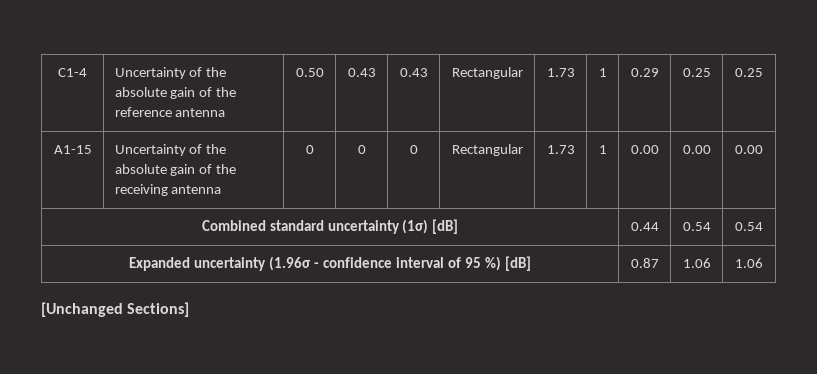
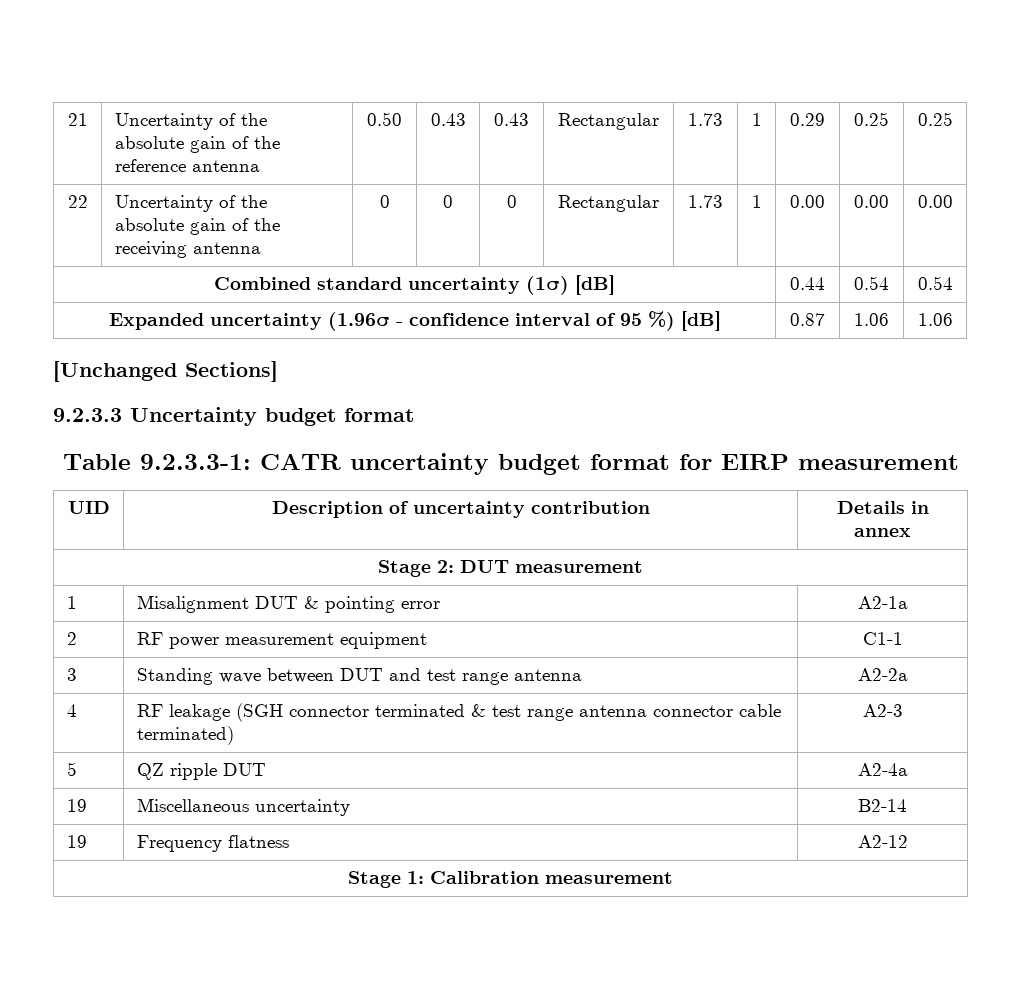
- C1-4 | Uncertainty of the absolute gain of the reference antenna | 0.50 | 0.43 | 0.43 | Rectangular | 1.73 | 1 | 0.29 | 0.25 | 0.25
+ 21 | Uncertainty of the absolute gain of the reference antenna | 0.50 | 0.43 | 0.43 | Rectangular | 1.73 | 1 | 0.29 | 0.25 | 0.25
- A1-15 | Uncertainty of the absolute gain of the receiving antenna | 0 | 0 | 0 | Rectangular | 1.73 | 1 | 0.00 | 0.00 | 0.00
+ 22 | Uncertainty of the absolute gain of the receiving antenna | 0 | 0 | 0 | Rectangular | 1.73 | 1 | 0.00 | 0.00 | 0.00
+ 9.2.3.3 Uncertainty budget format
+ Table 9.2.3.3-1: CATR uncertainty budget format for EIRP measurement
+ UID | Description of uncertainty contribution | Details in annex
+ Stage 2: DUT measurement
+ 1 | Misalignment DUT & pointing error | A2-1a
+ 2 | RF power measurement equipment | C1-1
+ 3 | Standing wave between DUT and test range antenna | A2-2a
+ 4 | RF leakage (SGH connector terminated & test range antenna connector cable terminated) | A2-3
+ 5 | QZ ripple DUT | A2-4a
+ 19 | Miscellaneous uncertainty | B2-14
+ 19 | Frequency flatness | A2-12
+ Stage 1: Calibration measurement

